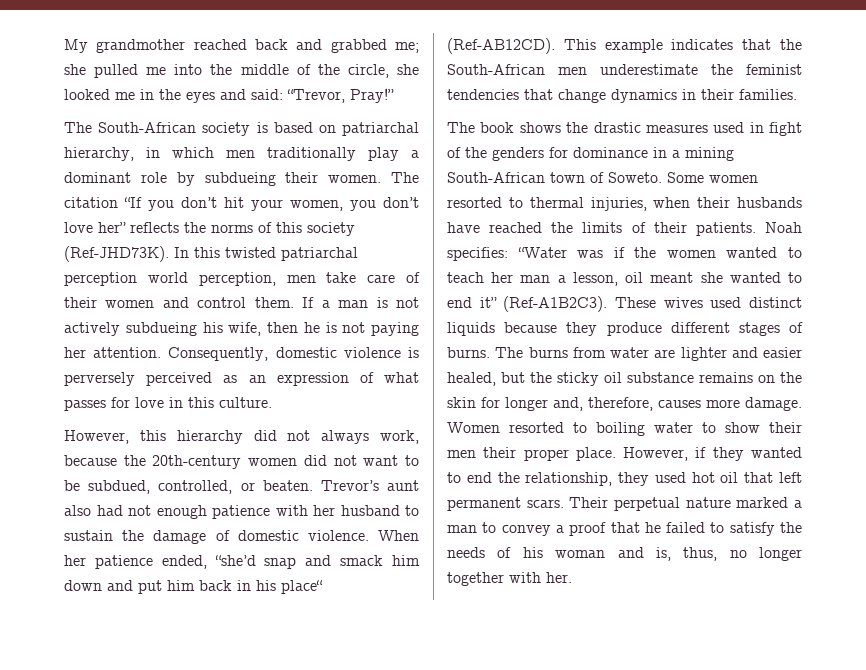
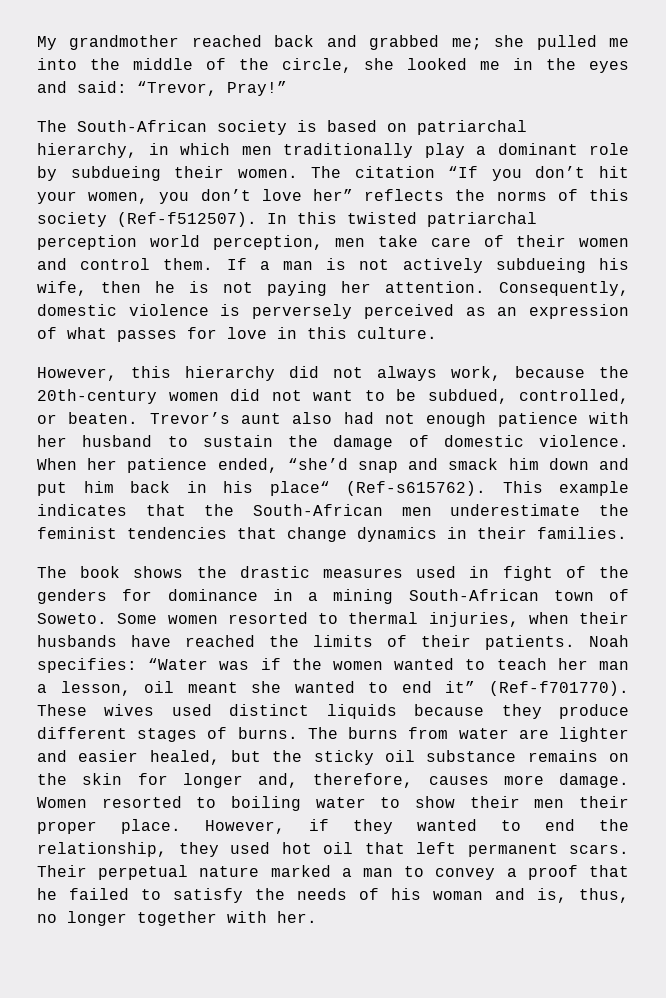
- The citation “If you don’t hit your women, you don’t love her” reflects the norms of this society (Ref-JHD73K).
+ The citation “If you don’t hit your women, you don’t love her” reflects the norms of this society (Ref-f512507).
- When her patience ended, “she’d snap and smack him down and put him back in his place“ (Ref-AB12CD).
+ When her patience ended, “she’d snap and smack him down and put him back in his place“ (Ref-s615762).
- Noah specifies: “Water was if the women wanted to teach her man a lesson, oil meant she wanted to end it” (Ref-A1B2C3).
+ Noah specifies: “Water was if the women wanted to teach her man a lesson, oil meant she wanted to end it” (Ref-f701770).

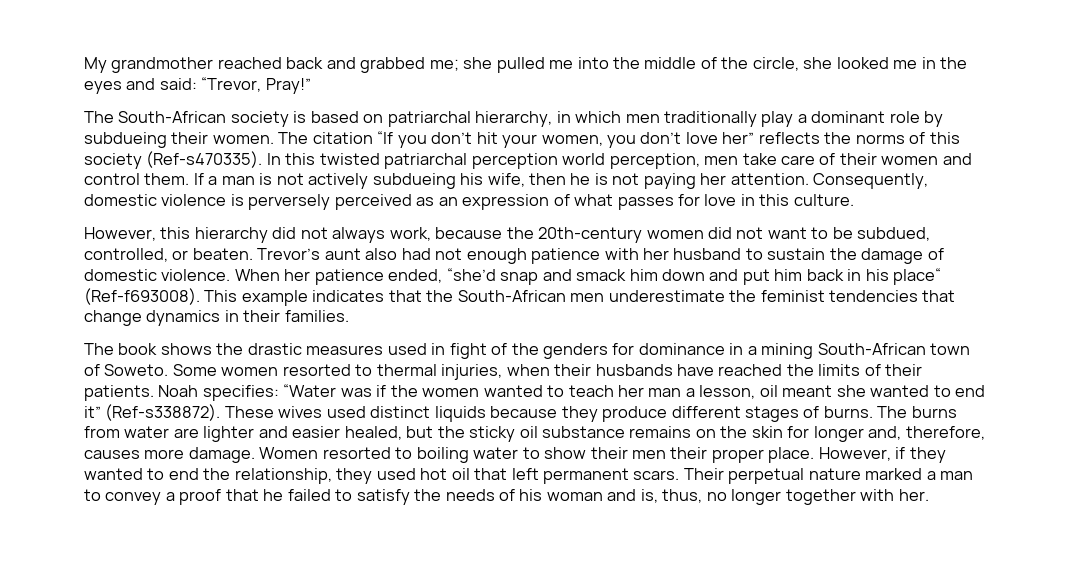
- The citation “If you don’t hit your women, you don’t love her” reflects the norms of this society (Ref-f512507).
+ The citation “If you don’t hit your women, you don’t love her” reflects the norms of this society (Ref-s470335).
- When her patience ended, “she’d snap and smack him down and put him back in his place“ (Ref-s615762).
+ When her patience ended, “she’d snap and smack him down and put him back in his place“ (Ref-f693008).
- Noah specifies: “Water was if the women wanted to teach her man a lesson, oil meant she wanted to end it” (Ref-f701770).
+ Noah specifies: “Water was if the women wanted to teach her man a lesson, oil meant she wanted to end it” (Ref-s338872).

